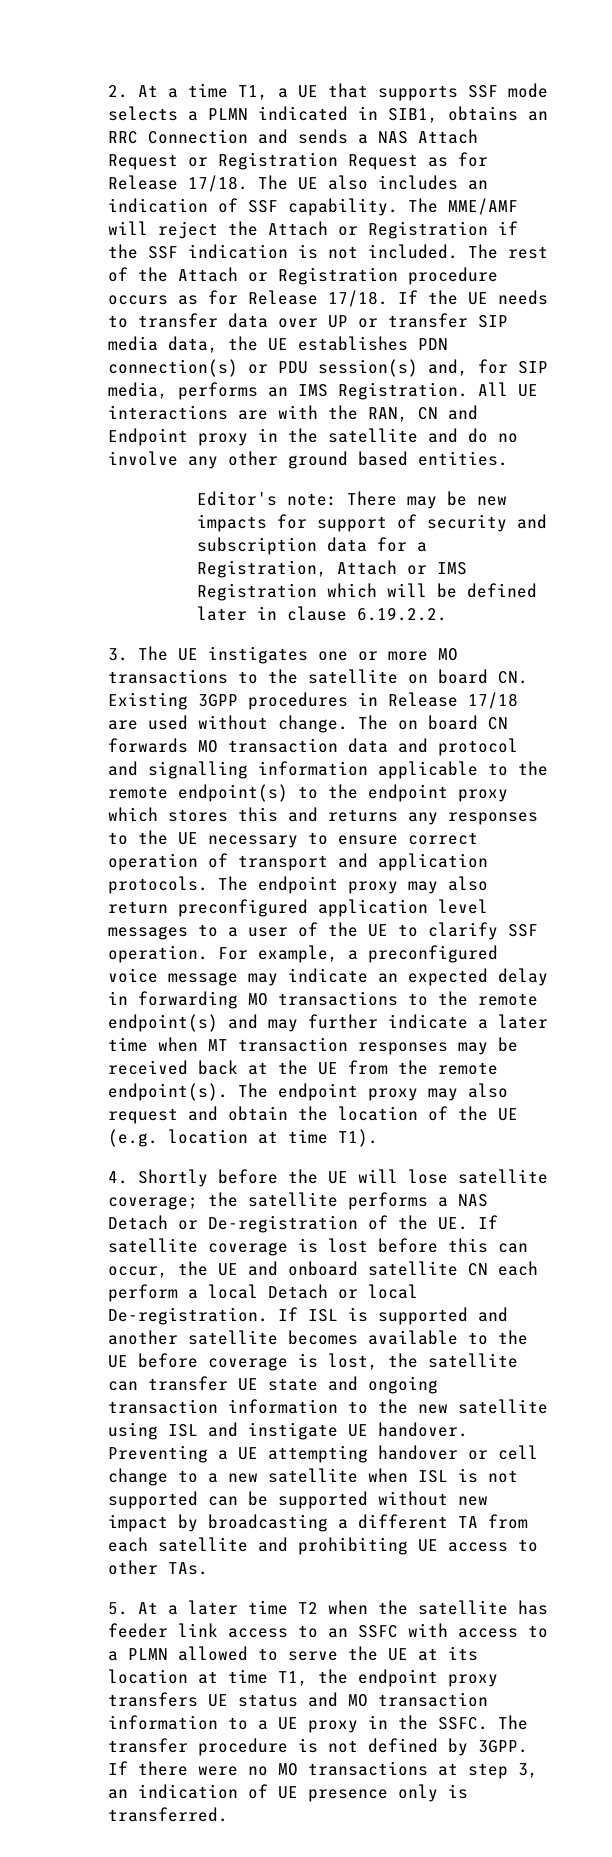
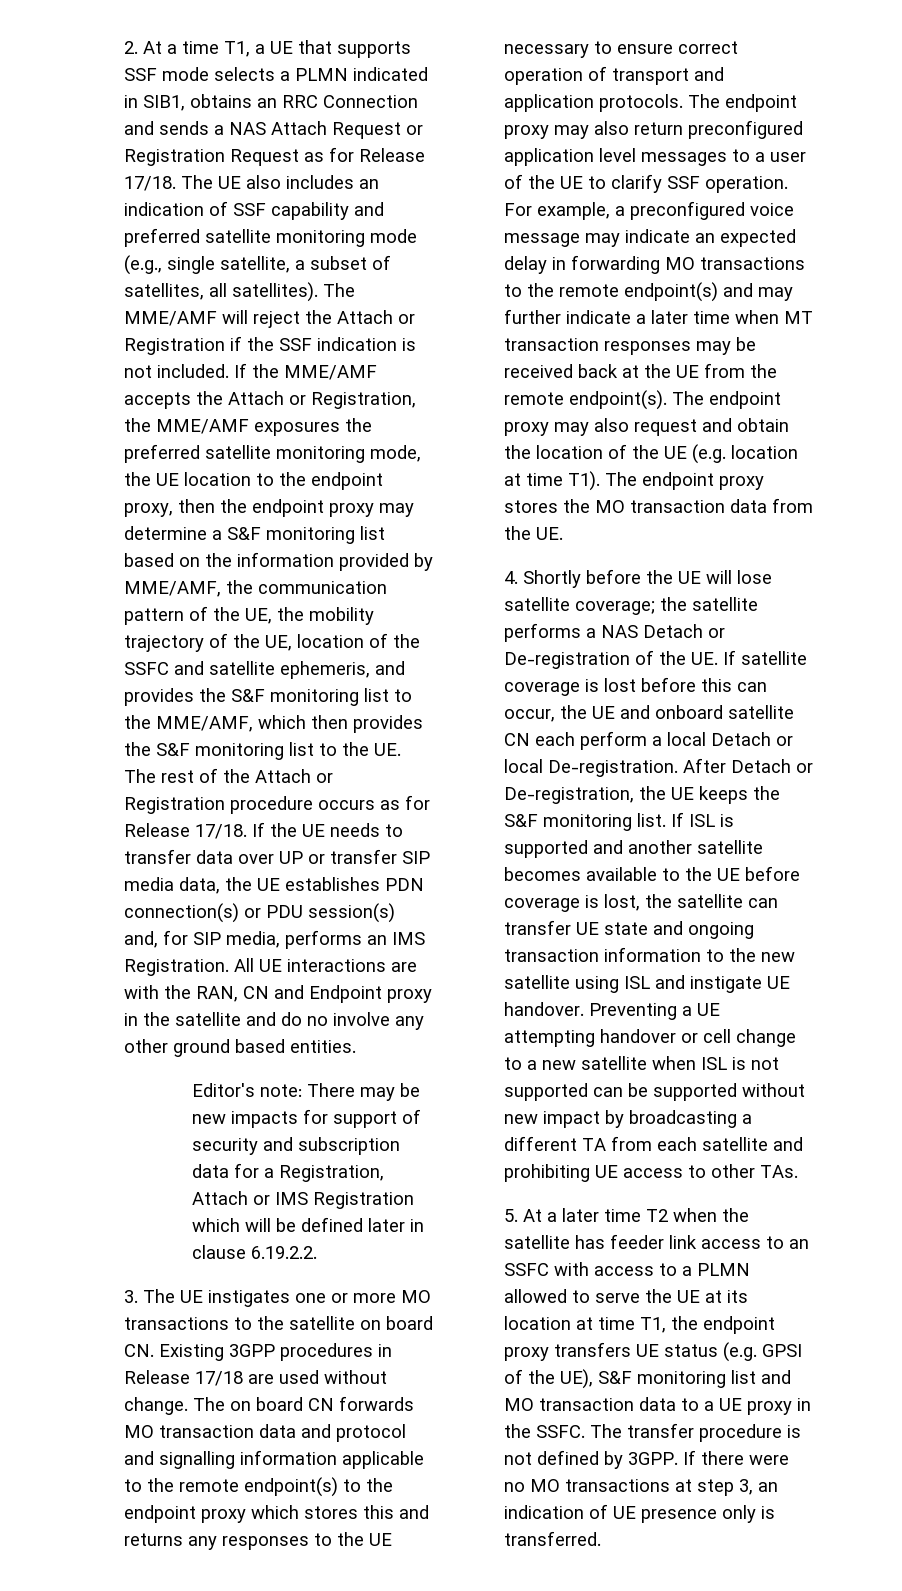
- The UE also includes an indication of SSF capability.
+ The UE also includes an indication of SSF capability and preferred satellite monitoring mode (e.g., single satellite, a subset of satellites, all satellites).
- The rest of the Attach or Registration procedure occurs as for Release 17/18.
+ If the MME/AMF accepts the Attach or Registration, the MME/AMF exposures the preferred satellite monitoring mode, the UE location to the endpoint proxy, then the endpoint proxy may determine a S&F monitoring list based on the information provided by MME/AMF, the communication pattern of the UE, the mobility trajectory of the UE, location of the SSFC and satellite ephemeris, and provides the S&F monitoring list to the MME/AMF, which then provides the S&F monitoring list to the UE. The rest of the Attach or Registration procedure occurs as for Release 17/18.
- The endpoint proxy may also request and obtain the location of the UE (e.g. location at time T1).
+ The endpoint proxy may also request and obtain the location of the UE (e.g. location at time T1). The endpoint proxy stores the MO transaction data from the UE.
+ After Detach or De-registration, the UE keeps the S&F monitoring list.
- 5. At a later time T2 when the satellite has feeder link access to an SSFC with access to a PLMN allowed to serve the UE at its location at time T1, the endpoint proxy transfers UE status and MO transaction information to a UE proxy in the SSFC.
+ 5. At a later time T2 when the satellite has feeder link access to an SSFC with access to a PLMN allowed to serve the UE at its location at time T1, the endpoint proxy transfers UE status (e.g. GPSI of the UE), S&F monitoring list and MO transaction data to a UE proxy in the SSFC.

